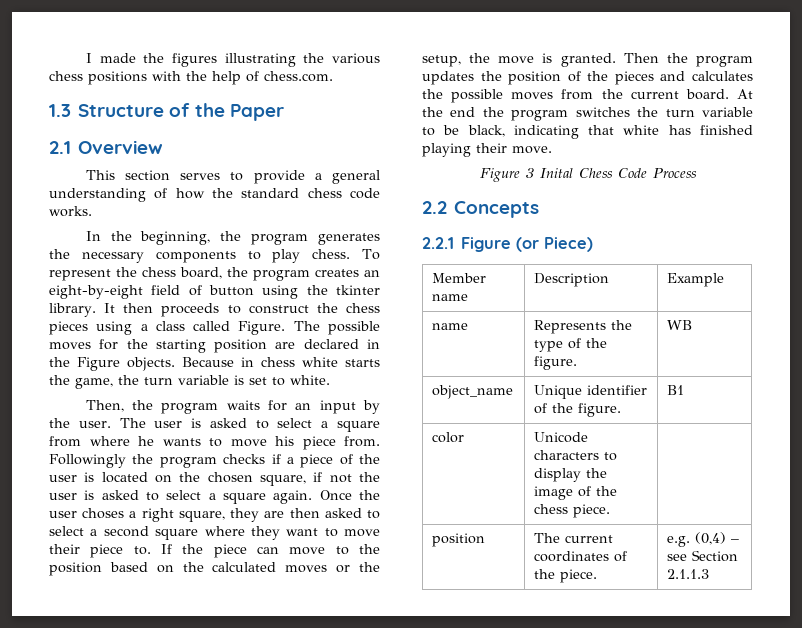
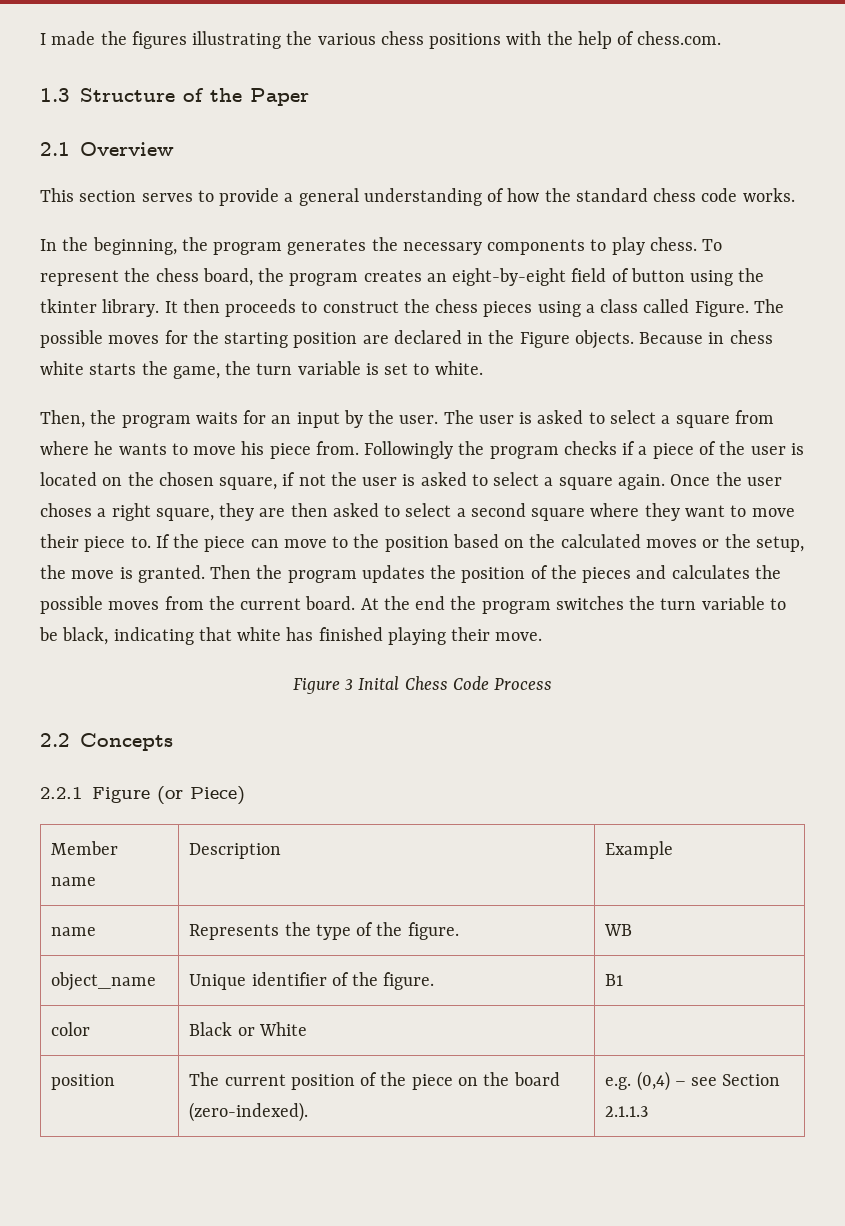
- color | Unicode characters to display the image of the chess piece. |
+ color | Black or White |
- position | The current coordinates of the piece. | e.g. (0,4) – see Section 2.1.1.3
+ position | The current position of the piece on the board (zero-indexed). | e.g. (0,4) – see Section 2.1.1.3

